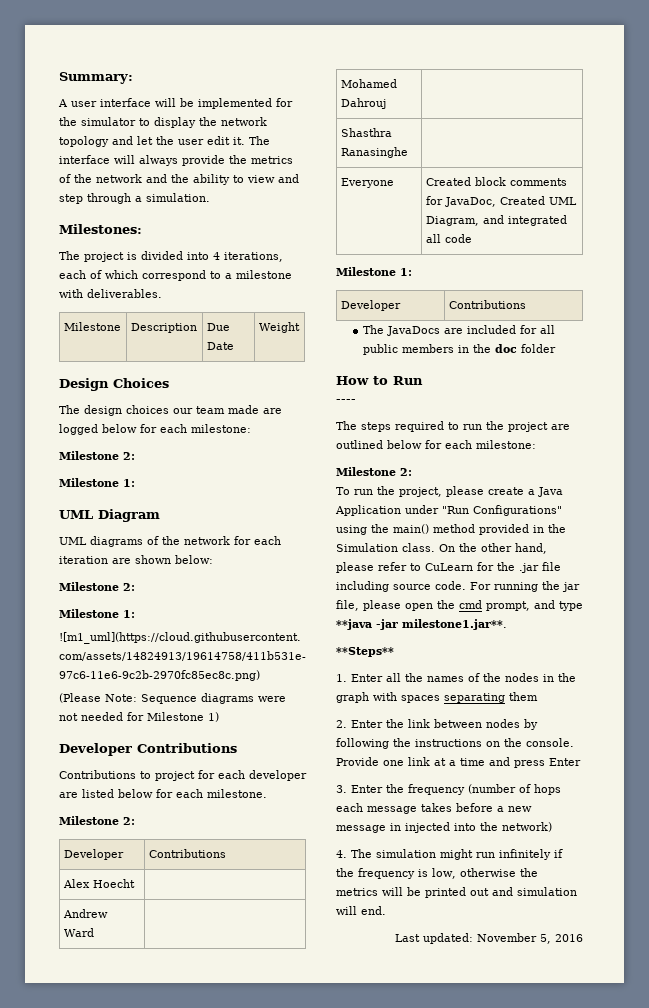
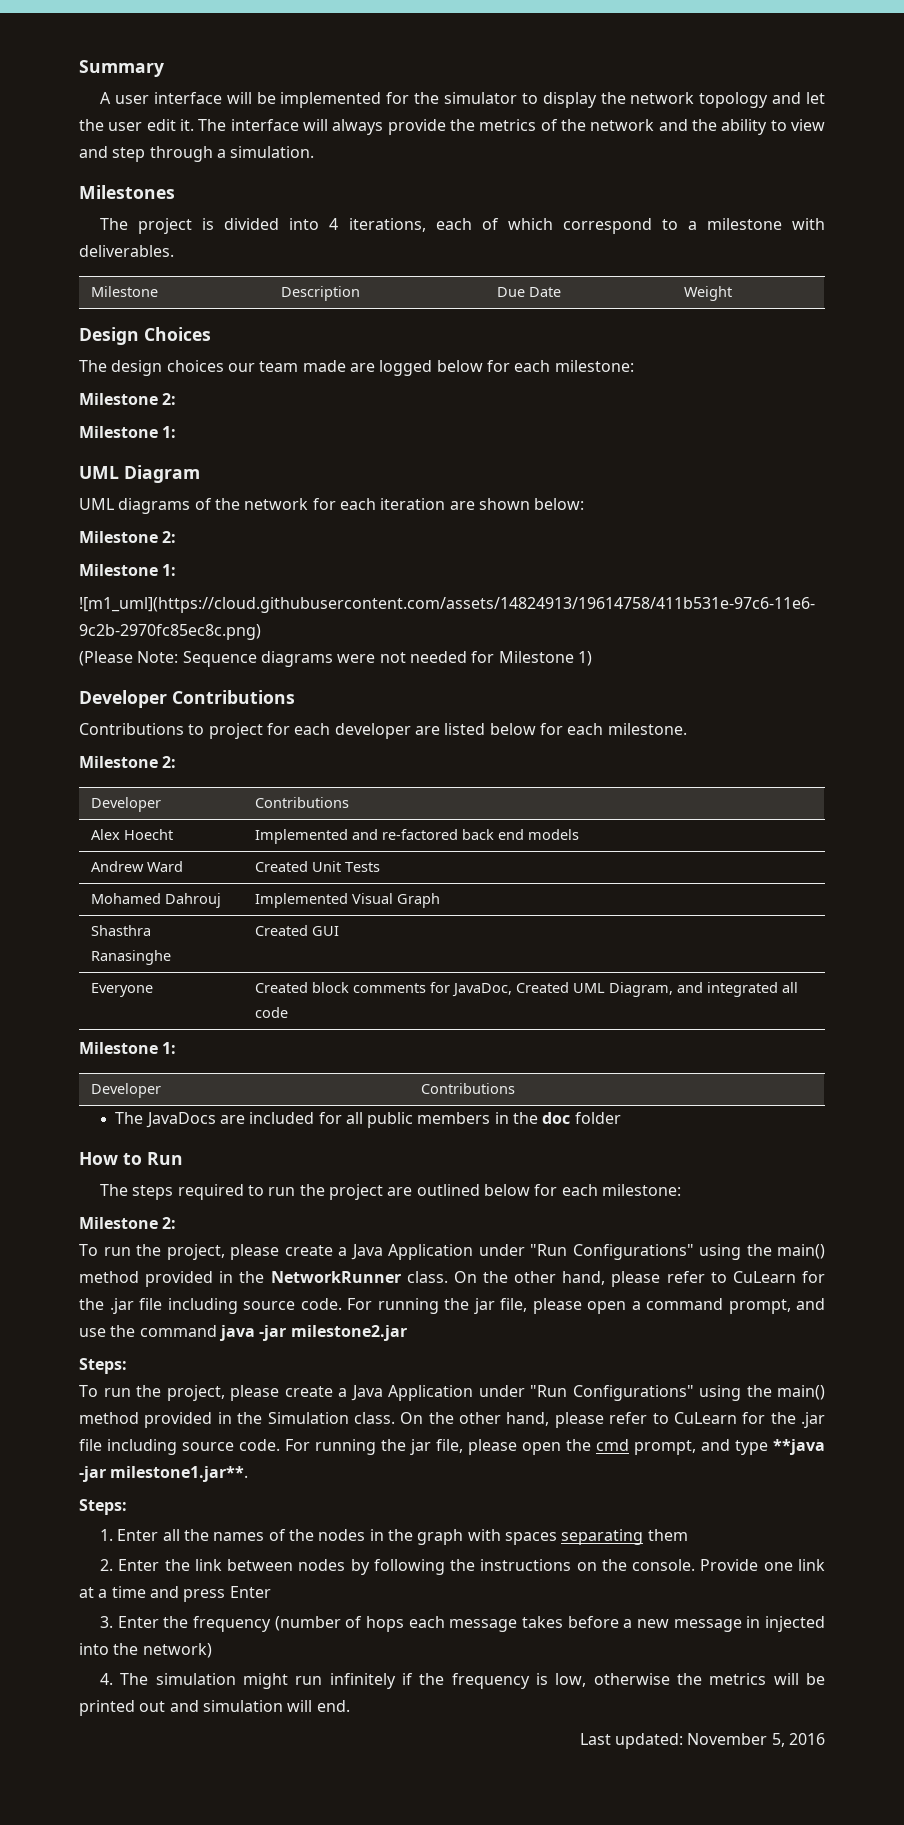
- Summary:
+ Summary
- Milestones:
+ Milestones
- Alex Hoecht |
+ Alex Hoecht | Implemented and re-factored back end models
- Andrew Ward |
+ Andrew Ward | Created Unit Tests
- Mohamed Dahrouj |
+ Mohamed Dahrouj | Implemented Visual Graph
- Shasthra Ranasinghe |
+ Shasthra Ranasinghe | Created GUI
- ----
+ To run the project, please create a Java Application under "Run Configurations" using the main() method provided in the NetworkRunner class. On the other hand, please refer to CuLearn for the .jar file including source code. For running the jar file, please open a command prompt, and use the command java -jar milestone2.jar
+ Steps:
  For running the jar file, please open the cmd prompt, and type **java -jar milestone1.jar**.
- **Steps**
+ Steps:

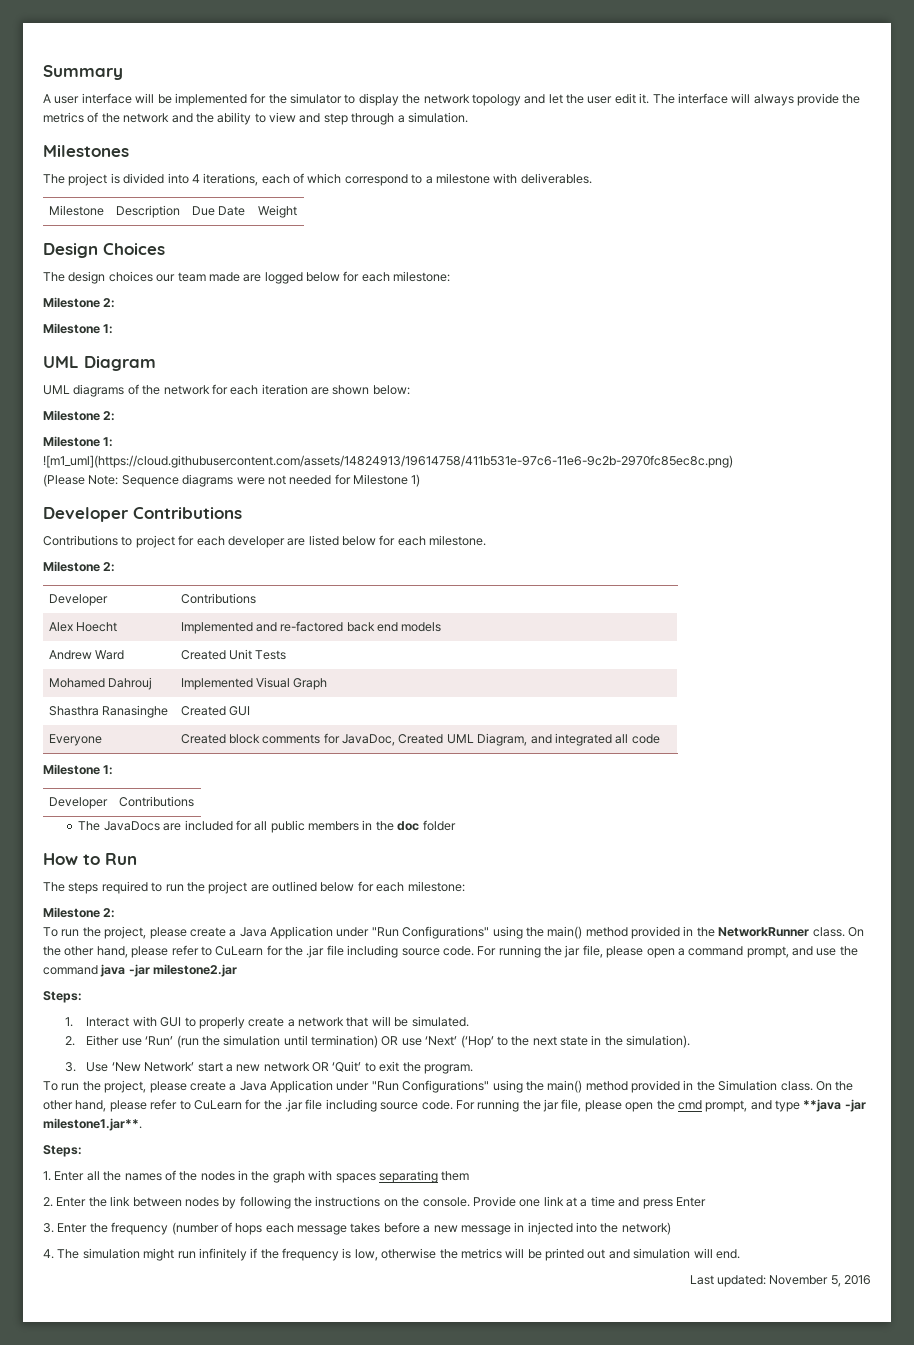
+ 1. Interact with GUI to properly create a network that will be simulated.
+ 2. Either use ‘Run’ (run the simulation until termination) OR use ‘Next’ (‘Hop’ to the next state in the simulation).
+ 3. Use ‘New Network’ start a new network OR ‘Quit’ to exit the program.

